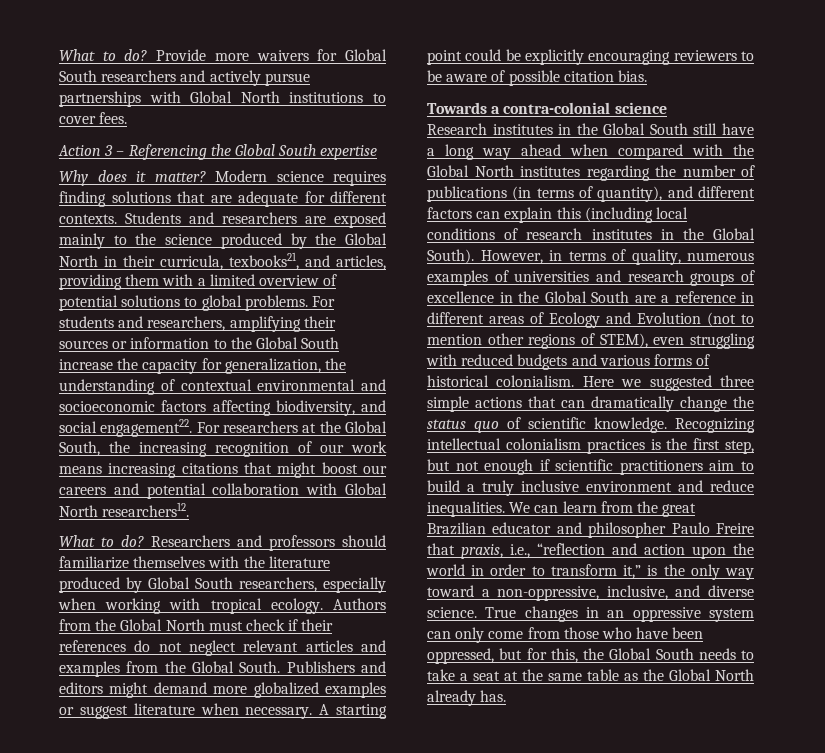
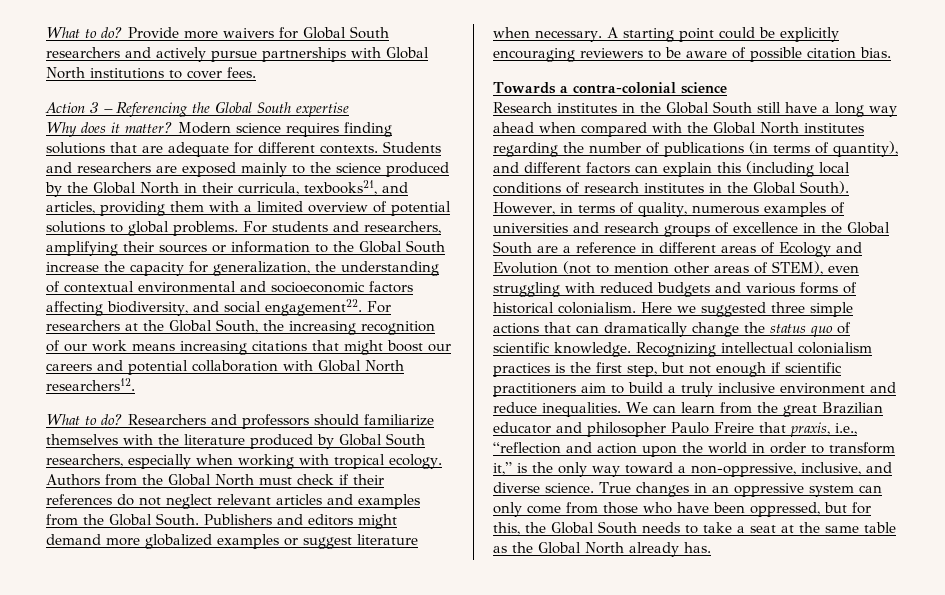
- However, in terms of quality, numerous examples of universities and research groups of excellence in the Global South are a reference in different areas of Ecology and Evolution (not to mention other regions of STEM), even struggling with reduced budgets and various forms of historical colonialism.
+ However, in terms of quality, numerous examples of universities and research groups of excellence in the Global South are a reference in different areas of Ecology and Evolution (not to mention other areas of STEM), even struggling with reduced budgets and various forms of historical colonialism.

